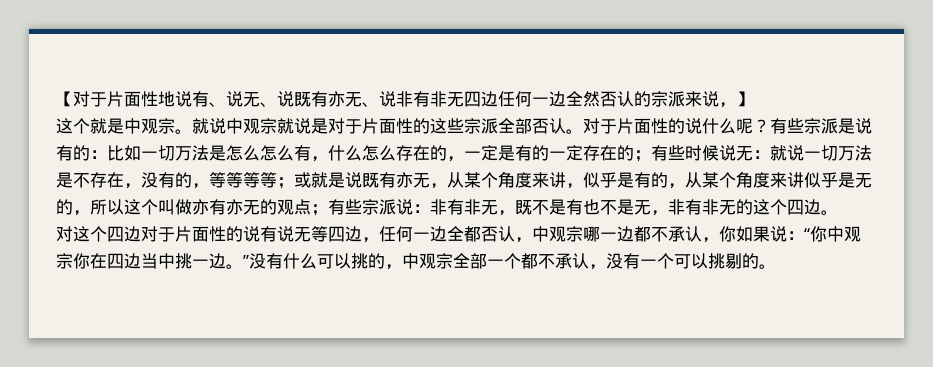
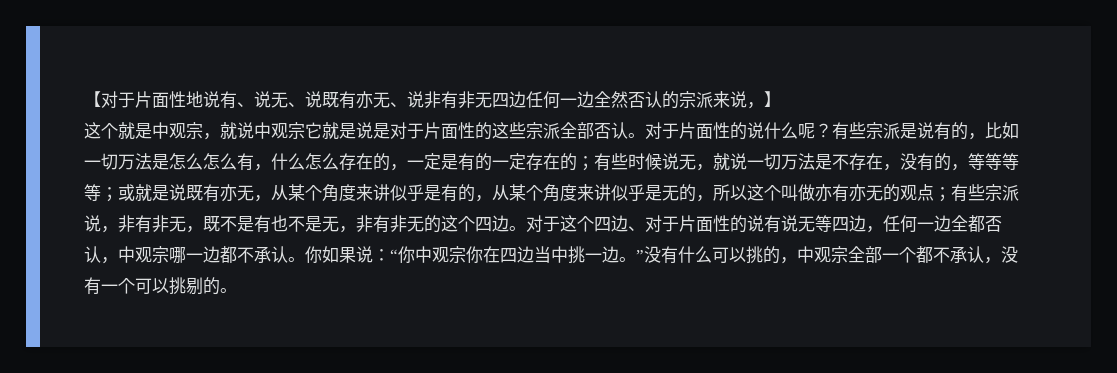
- 这个就是中观宗。就说中观宗就说是对于片面性的这些宗派全部否认。
+ 这个就是中观宗，就说中观宗它就是说是对于片面性的这些宗派全部否认。
- 有些宗派是说有的：比如一切万法是怎么怎么有，什么怎么存在的，一定是有的一定存在的；
+ 有些宗派是说有的，比如一切万法是怎么怎么有，什么怎么存在的，一定是有的一定存在的；
- 有些时候说无：就说一切万法是不存在，没有的，等等等等；
+ 有些时候说无，就说一切万法是不存在，没有的，等等等等；
- 或就是说既有亦无，从某个角度来讲，似乎是有的，从某个角度来讲似乎是无的，所以这个叫做亦有亦无的观点；
+ 或就是说既有亦无，从某个角度来讲似乎是有的，从某个角度来讲似乎是无的，所以这个叫做亦有亦无的观点；
- 有些宗派说：非有非无，既不是有也不是无，非有非无的这个四边。
- 对这个四边对于片面性的说有说无等四边，任何一边全都否认，中观宗哪一边都不承认，你如果说：
+ 有些宗派说，非有非无，既不是有也不是无，非有非无的这个四边。对于这个四边、对于片面性的说有说无等四边，任何一边全都否认，中观宗哪一边都不承认。你如果说：

